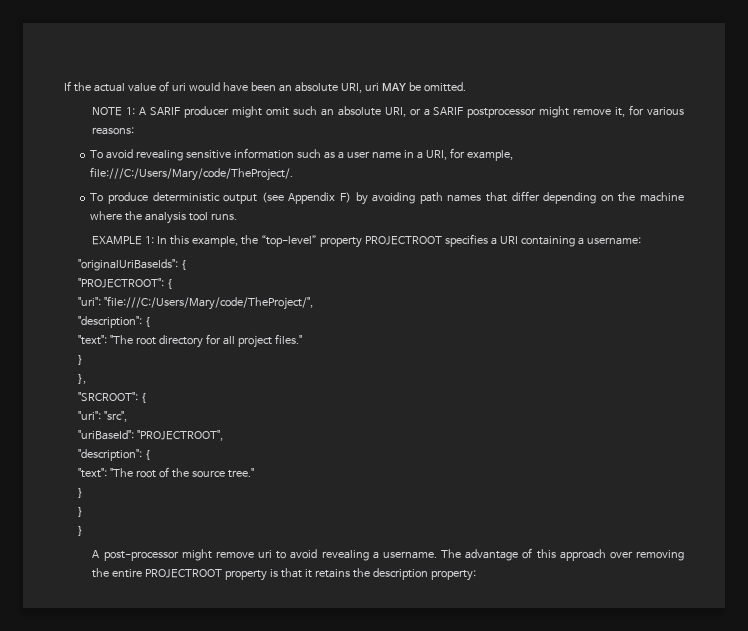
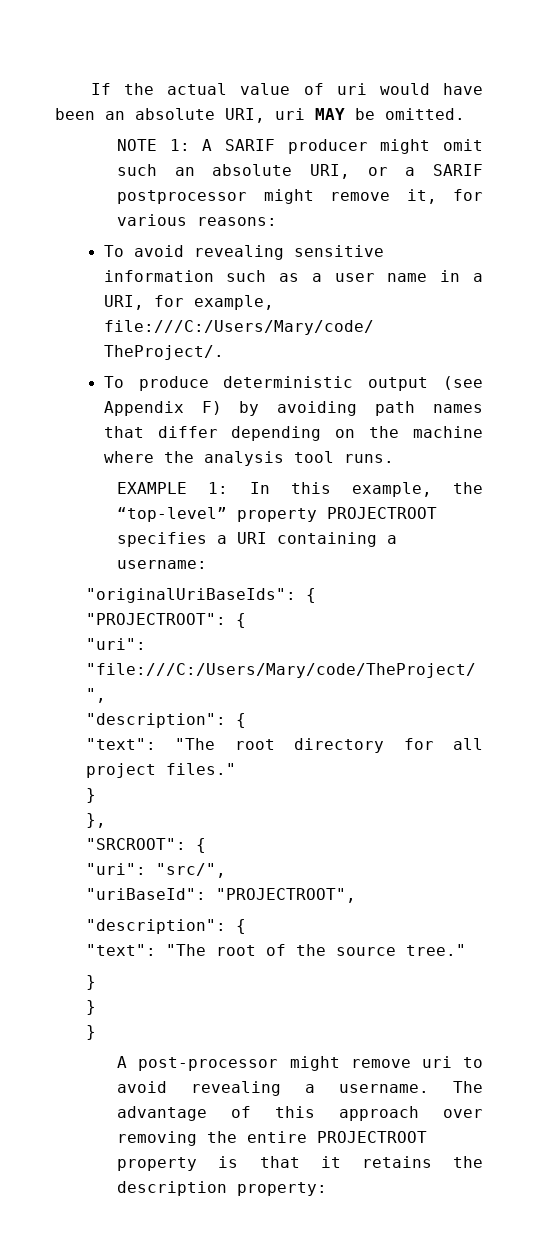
- "uri": "src",
+ "uri": "src/",

